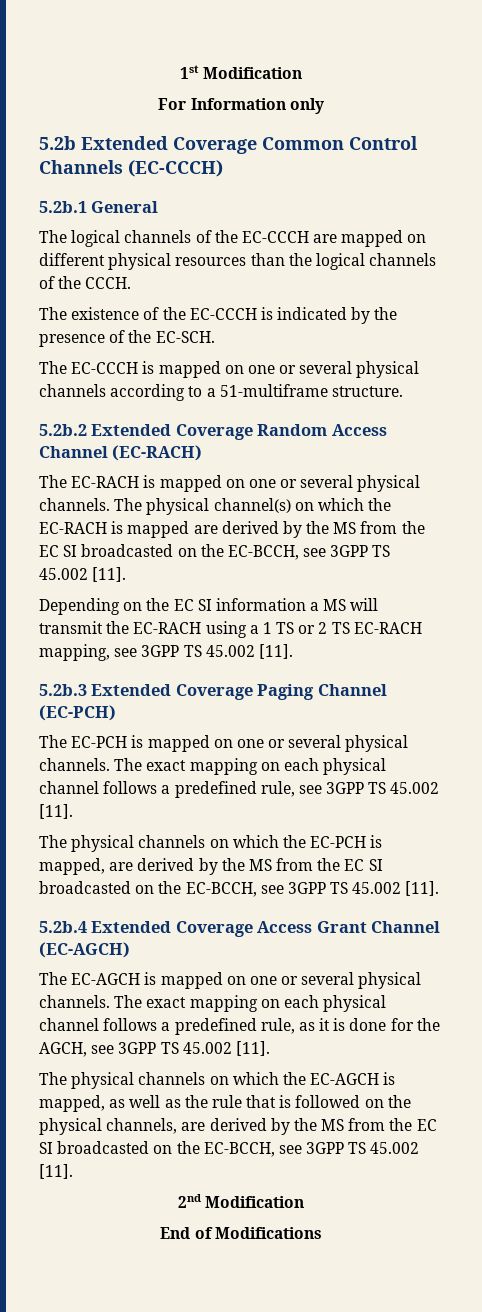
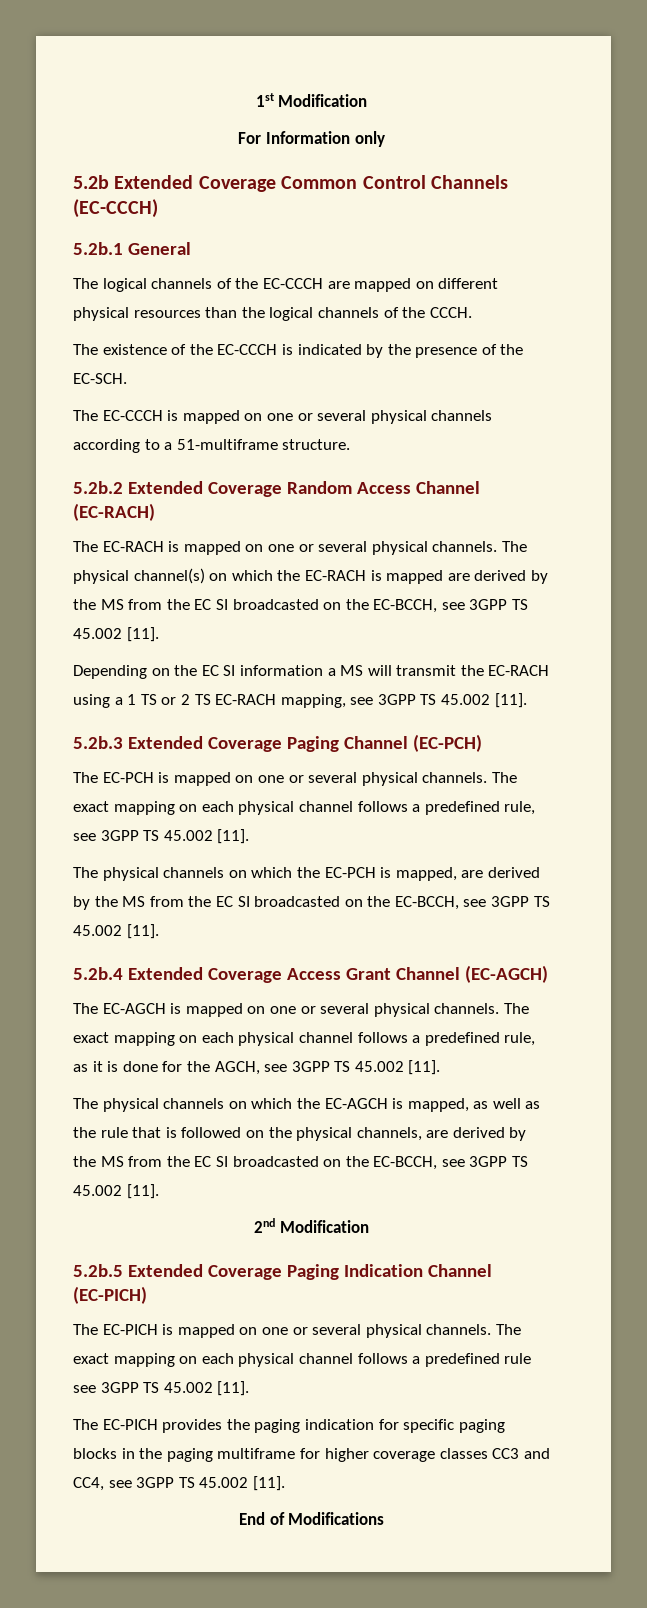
+ 5.2b.5 Extended Coverage Paging Indication Channel (EC-PICH)
+ The EC-PICH is mapped on one or several physical channels. The exact mapping on each physical channel follows a predefined rule see 3GPP TS 45.002 [11].
+ The EC-PICH provides the paging indication for specific paging blocks in the paging multiframe for higher coverage classes CC3 and CC4, see 3GPP TS 45.002 [11].

